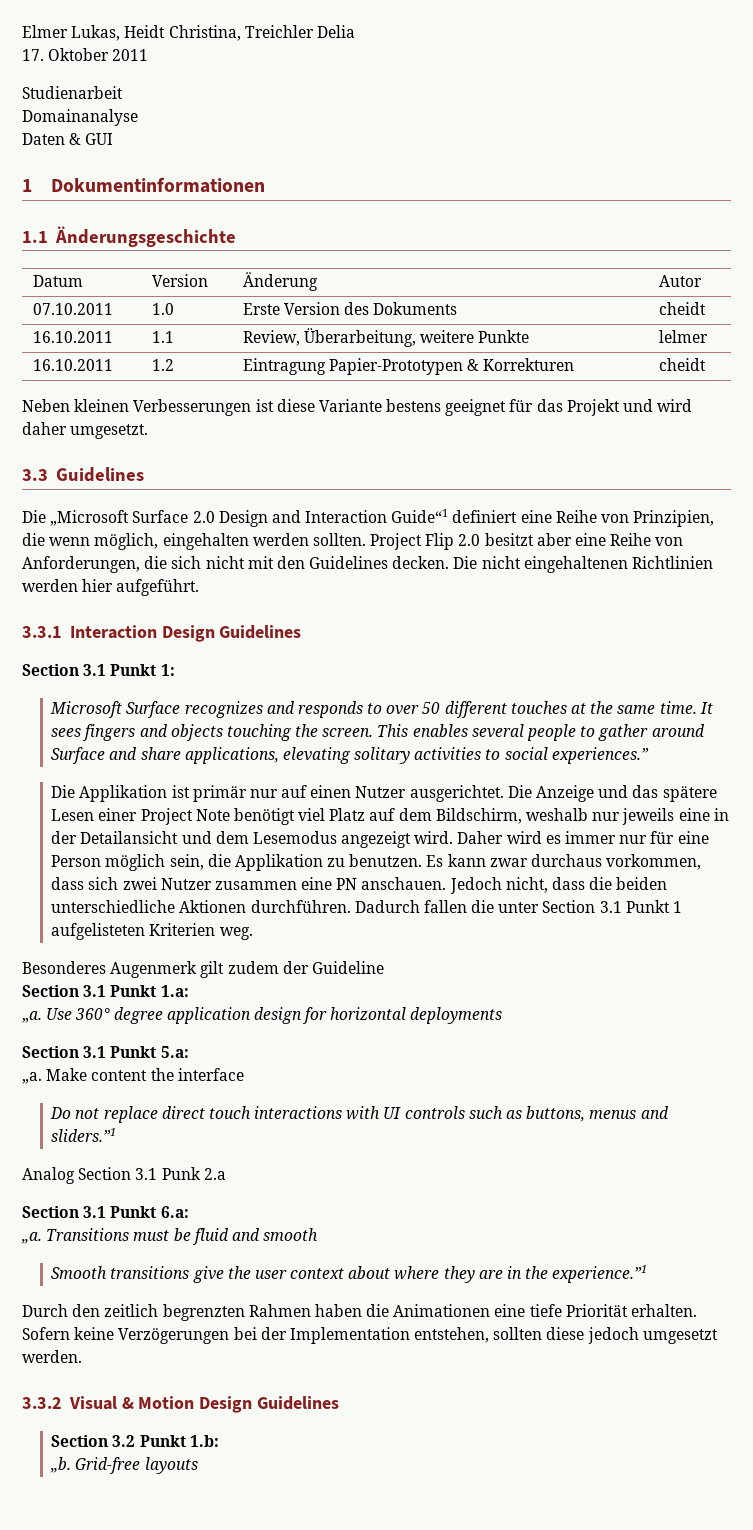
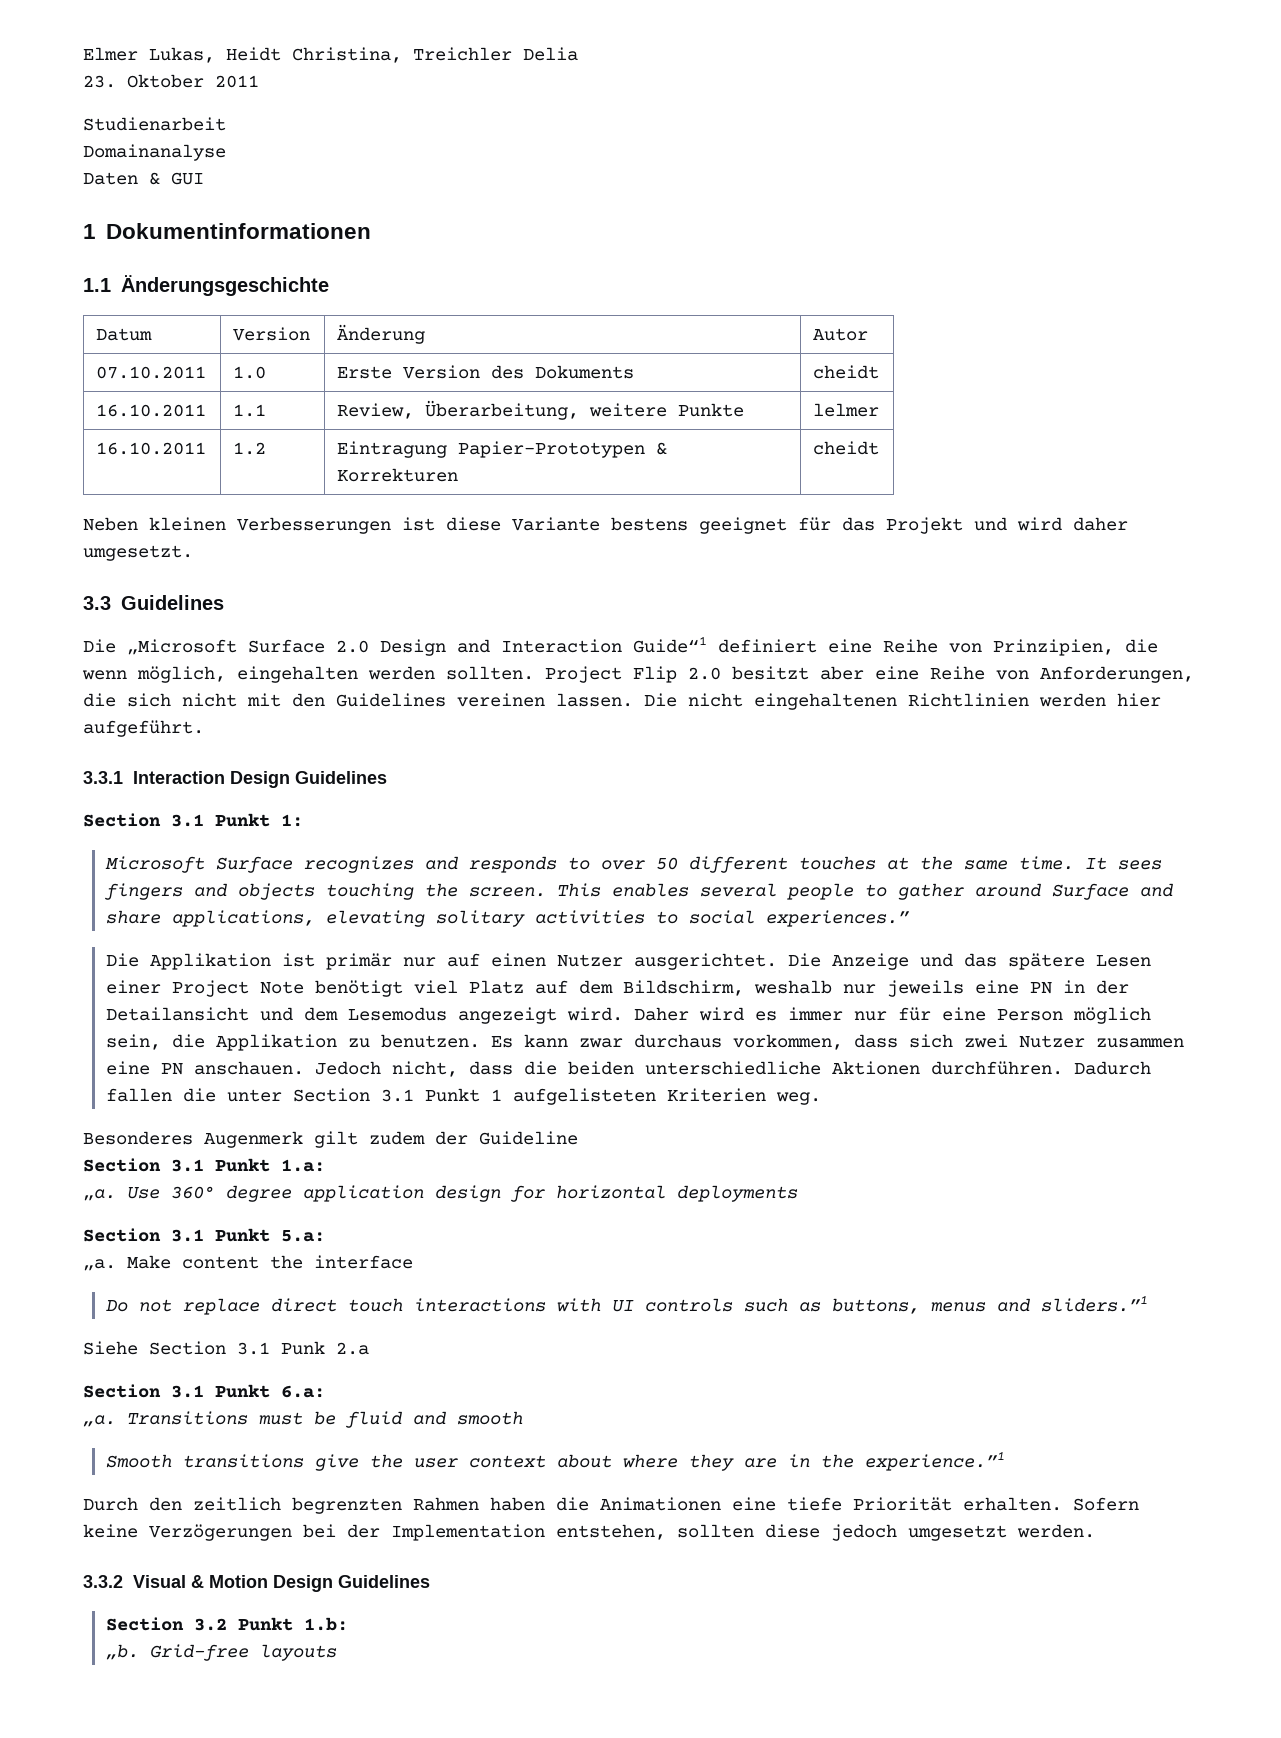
- 17. Oktober 2011
+ 23. Oktober 2011
- Project Flip 2.0 besitzt aber eine Reihe von Anforderungen, die sich nicht mit den Guidelines decken.
+ Project Flip 2.0 besitzt aber eine Reihe von Anforderungen, die sich nicht mit den Guidelines vereinen lassen.
- Die Anzeige und das spätere Lesen einer Project Note benötigt viel Platz auf dem Bildschirm, weshalb nur jeweils eine in der Detailansicht und dem Lesemodus angezeigt wird.
+ Die Anzeige und das spätere Lesen einer Project Note benötigt viel Platz auf dem Bildschirm, weshalb nur jeweils eine PN in der Detailansicht und dem Lesemodus angezeigt wird.
- Analog Section 3.1 Punk 2.a
+ Siehe Section 3.1 Punk 2.a

